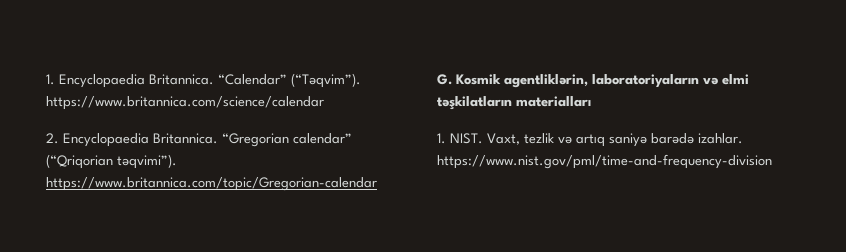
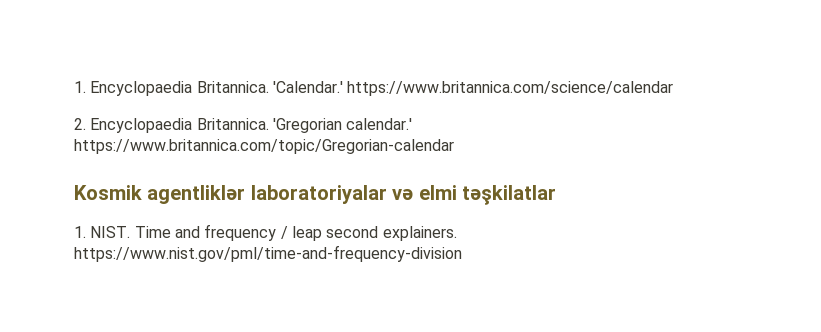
- “Calendar” (“Təqvim”). https://www.britannica.com/science/calendar
+ 'Calendar.' https://www.britannica.com/science/calendar
- “Gregorian calendar” (“Qriqorian təqvimi”). https://www.britannica.com/topic/Gregorian-calendar
- G. Kosmik agentliklərin, laboratoriyaların və elmi təşkilatların materialları
- 1. NIST. Vaxt, tezlik və artıq saniyə barədə izahlar. https://www.nist.gov/pml/time-and-frequency-division
+ 'Gregorian calendar.' https://www.britannica.com/topic/Gregorian-calendar
+ Kosmik agentliklər laboratoriyalar və elmi təşkilatlar
+ 1. NIST. Time and frequency / leap second explainers. https://www.nist.gov/pml/time-and-frequency-division

